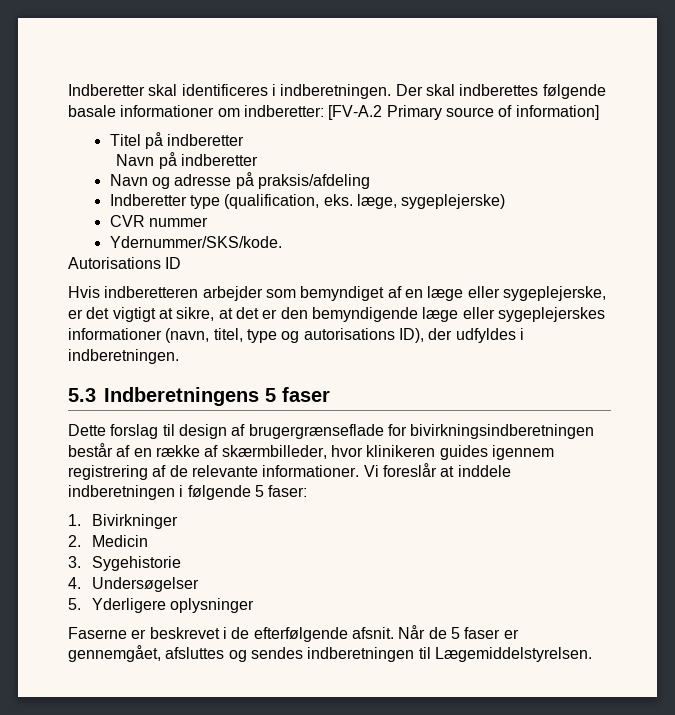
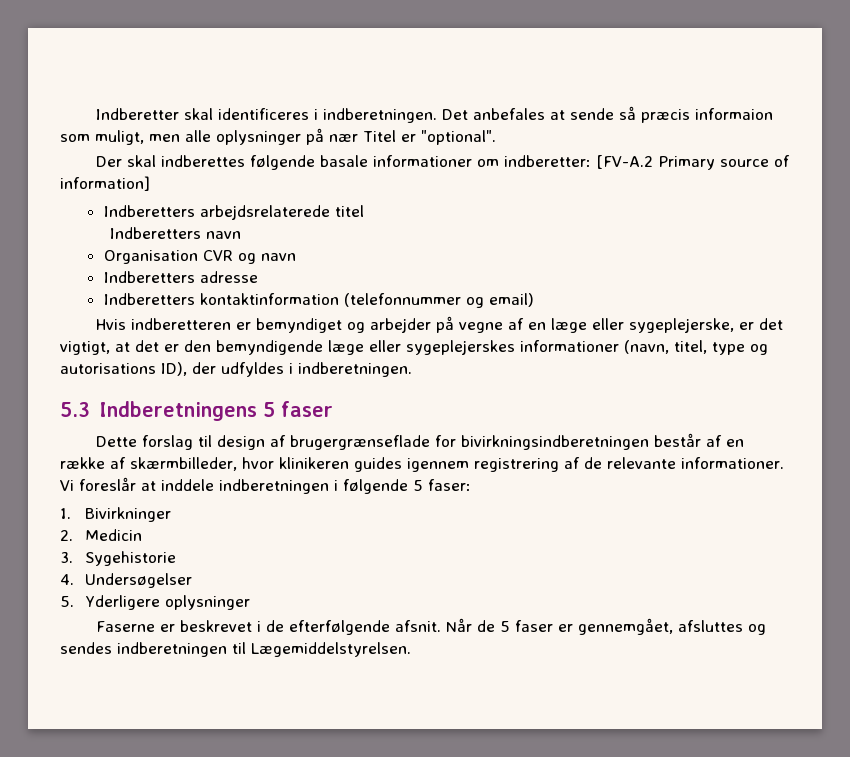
- Indberetter skal identificeres i indberetningen. Der skal indberettes følgende basale informationer om indberetter: [FV-A.2 Primary source of information]
+ Indberetter skal identificeres i indberetningen. Det anbefales at sende så præcis informaion som muligt, men alle oplysninger på nær Titel er "optional".
+ Der skal indberettes følgende basale informationer om indberetter: [FV-A.2 Primary source of information]
- Titel på indberetter
- Navn på indberetter
- Navn og adresse på praksis/afdeling
- Indberetter type (qualification, eks. læge, sygeplejerske)
- CVR nummer
- Ydernummer/SKS/kode.
- Autorisations ID
- Hvis indberetteren arbejder som bemyndiget af en læge eller sygeplejerske, er det vigtigt at sikre, at det er den bemyndigende læge eller sygeplejerskes informationer (navn, titel, type og autorisations ID), der udfyldes i indberetningen.
+ Indberetters arbejdsrelaterede titel
+ Indberetters navn
+ Organisation CVR og navn
+ Indberetters adresse
+ Indberetters kontaktinformation (telefonnummer og email)
+ Hvis indberetteren er bemyndiget og arbejder på vegne af en læge eller sygeplejerske, er det vigtigt, at det er den bemyndigende læge eller sygeplejerskes informationer (navn, titel, type og autorisations ID), der udfyldes i indberetningen.

